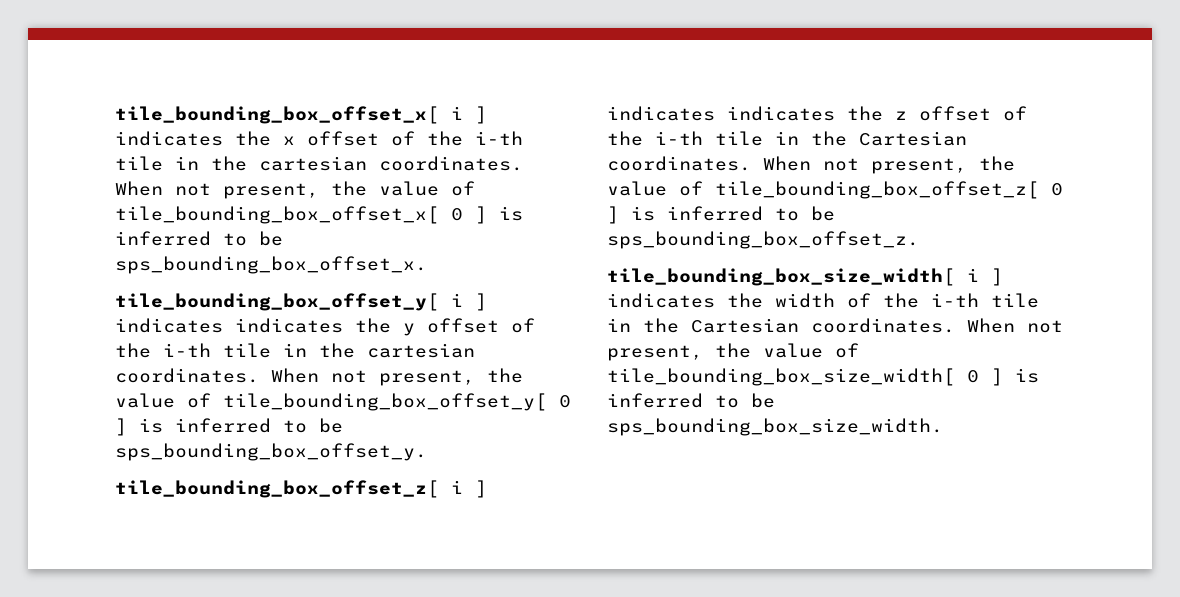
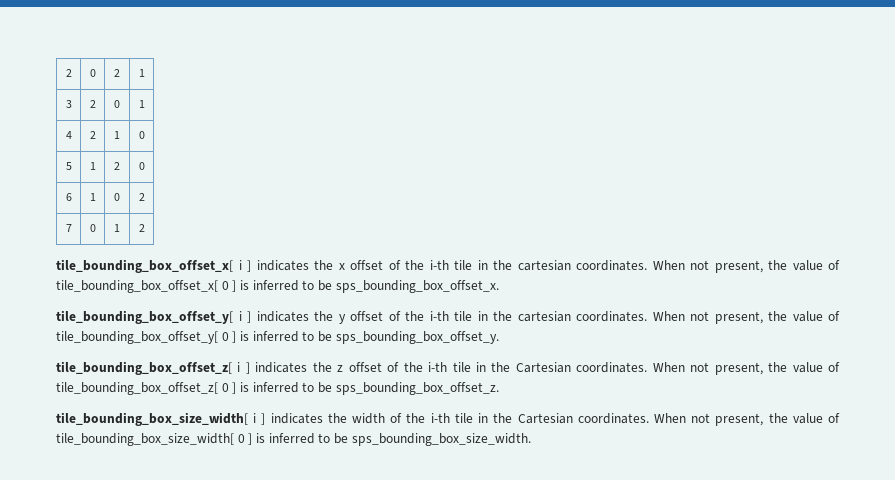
+ 2 | 0 | 2 | 1
+ 3 | 2 | 0 | 1
+ 4 | 2 | 1 | 0
+ 5 | 1 | 2 | 0
+ 6 | 1 | 0 | 2
+ 7 | 0 | 1 | 2
- tile_bounding_box_offset_y[ i ] indicates indicates the y offset of the i-th tile in the cartesian coordinates.
+ tile_bounding_box_offset_y[ i ] indicates the y offset of the i-th tile in the cartesian coordinates.
- tile_bounding_box_offset_z[ i ] indicates indicates the z offset of the i-th tile in the Cartesian coordinates.
+ tile_bounding_box_offset_z[ i ] indicates the z offset of the i-th tile in the Cartesian coordinates.

